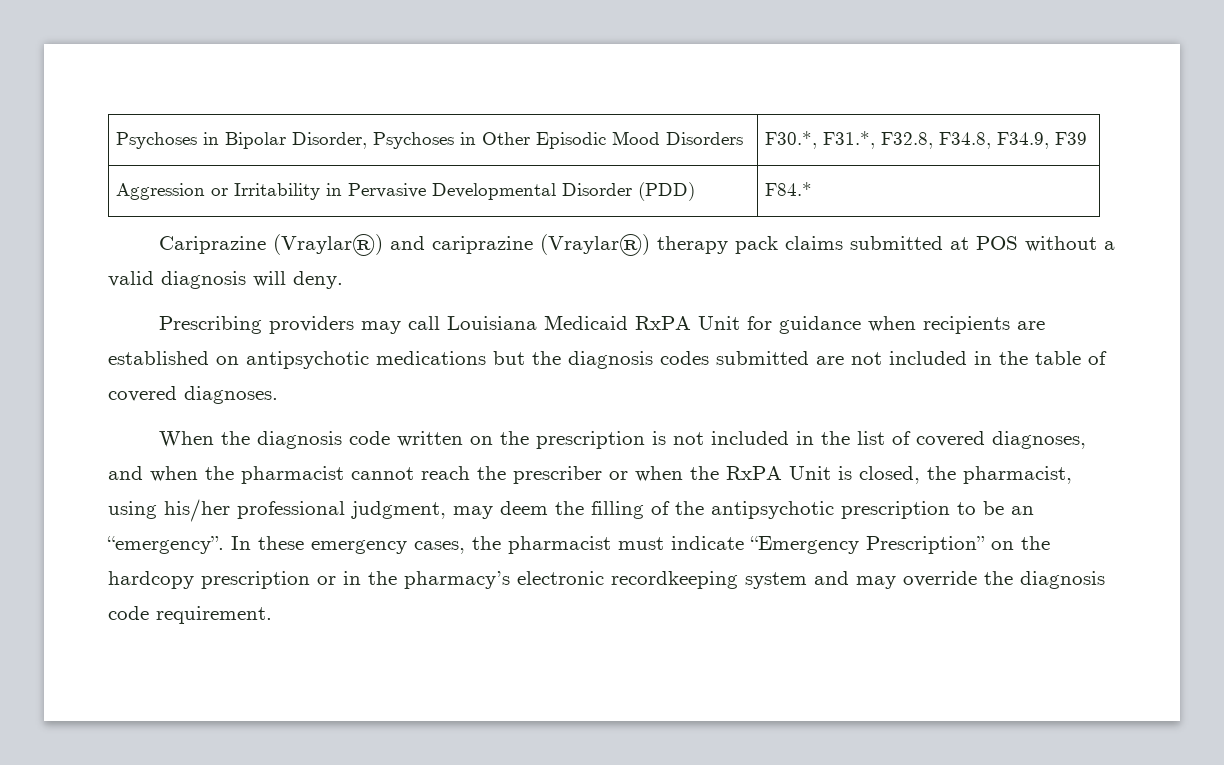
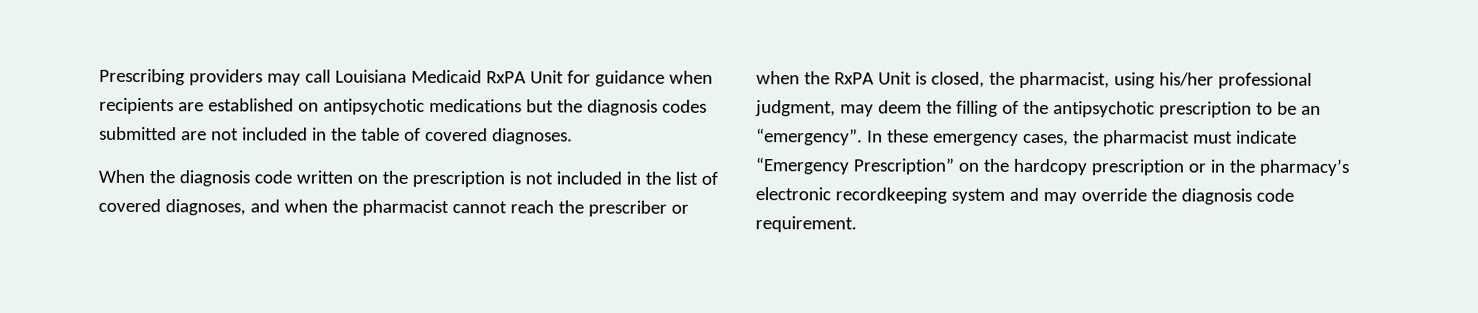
- Psychoses in Bipolar Disorder, Psychoses in Other Episodic Mood Disorders | F30.*, F31.*, F32.8, F34.8, F34.9, F39
- Aggression or Irritability in Pervasive Developmental Disorder (PDD) | F84.*
- Cariprazine (Vraylar®) and cariprazine (Vraylar®) therapy pack claims submitted at POS without a valid diagnosis will deny.

